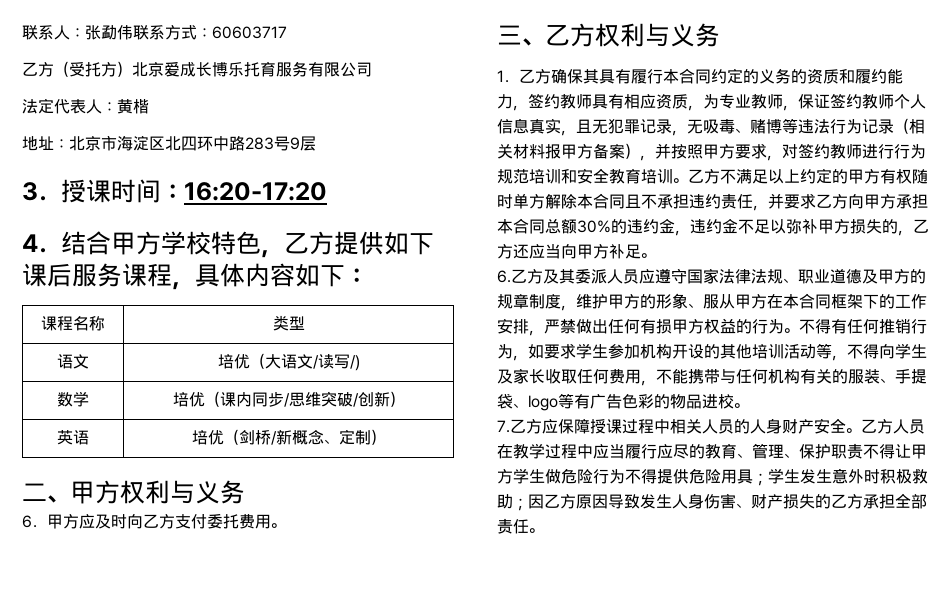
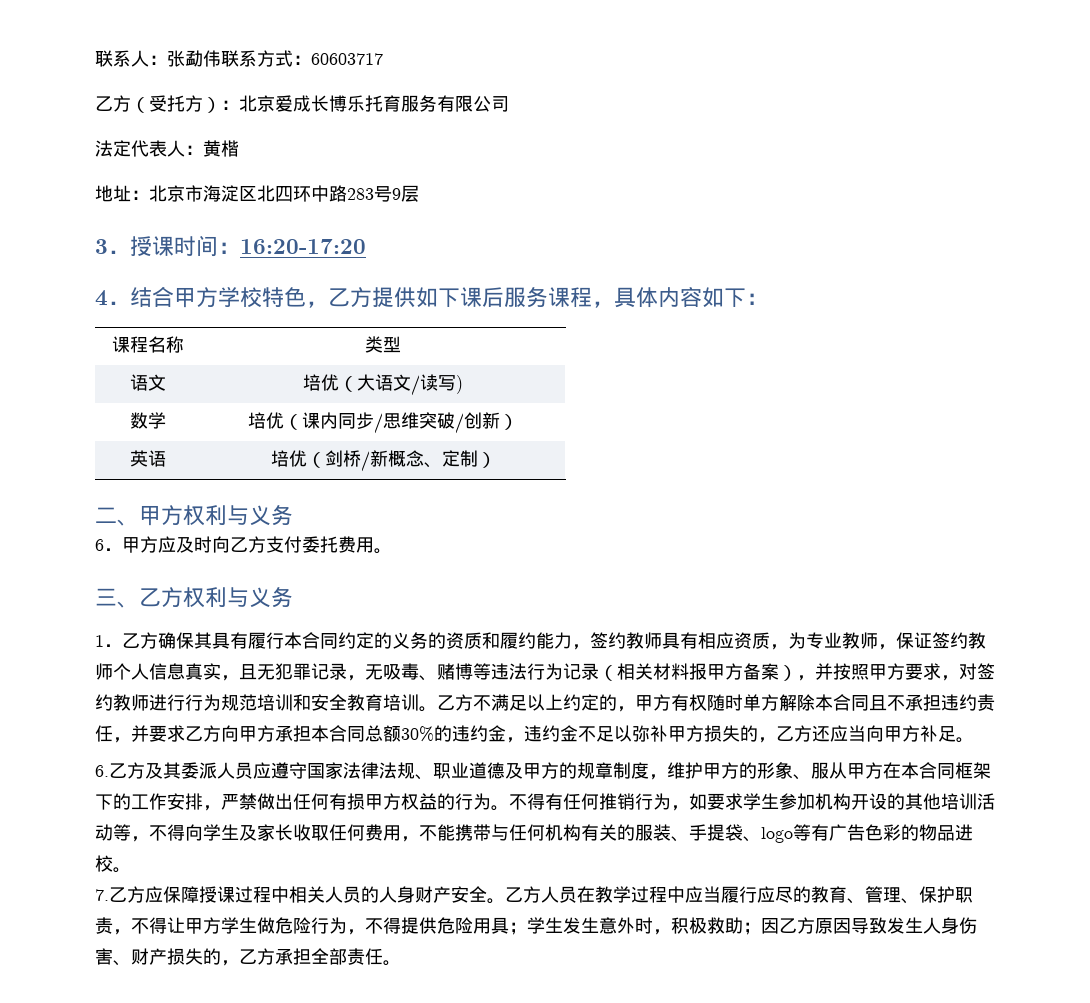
- 乙方（受托方）北京爱成长博乐托育服务有限公司
+ 乙方（受托方）：北京爱成长博乐托育服务有限公司
- 语文 | 培优（大语文/读写/)
+ 语文 | 培优（大语文/读写)
- 乙方不满足以上约定的甲方有权随时单方解除本合同且不承担违约责任，并要求乙方向甲方承担本合同总额30%的违约金，违约金不足以弥补甲方损失的，乙方还应当向甲方补足。
+ 乙方不满足以上约定的，甲方有权随时单方解除本合同且不承担违约责任，并要求乙方向甲方承担本合同总额30%的违约金，违约金不足以弥补甲方损失的，乙方还应当向甲方补足。
- 乙方人员在教学过程中应当履行应尽的教育、管理、保护职责不得让甲方学生做危险行为不得提供危险用具；学生发生意外时积极救助；因乙方原因导致发生人身伤害、财产损失的乙方承担全部责任。
+ 乙方人员在教学过程中应当履行应尽的教育、管理、保护职责，不得让甲方学生做危险行为，不得提供危险用具；学生发生意外时，积极救助；因乙方原因导致发生人身伤害、财产损失的，乙方承担全部责任。

